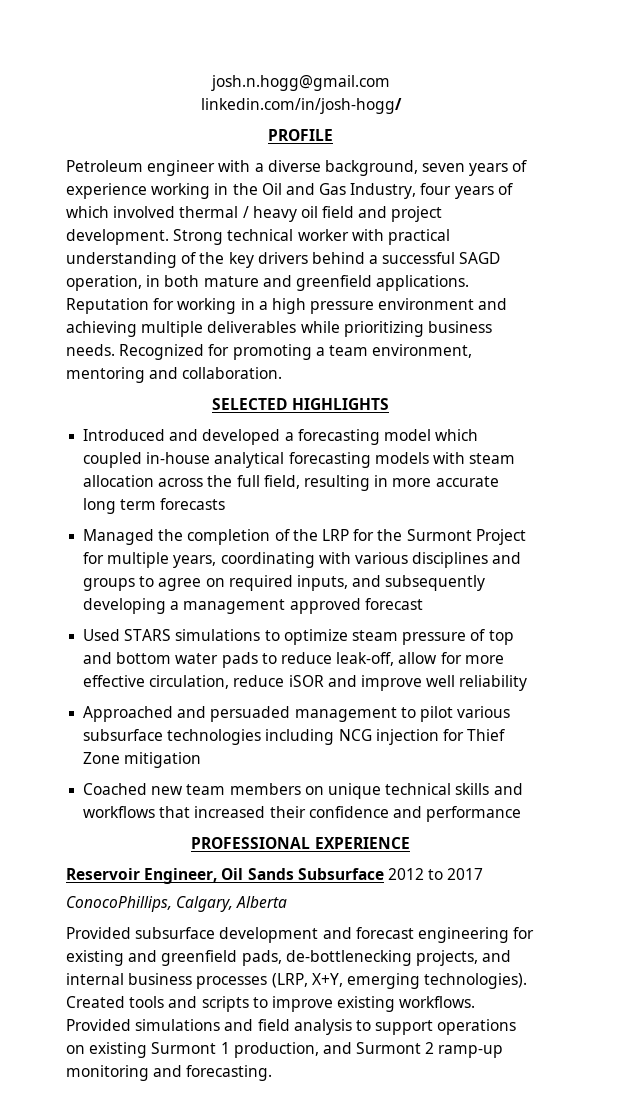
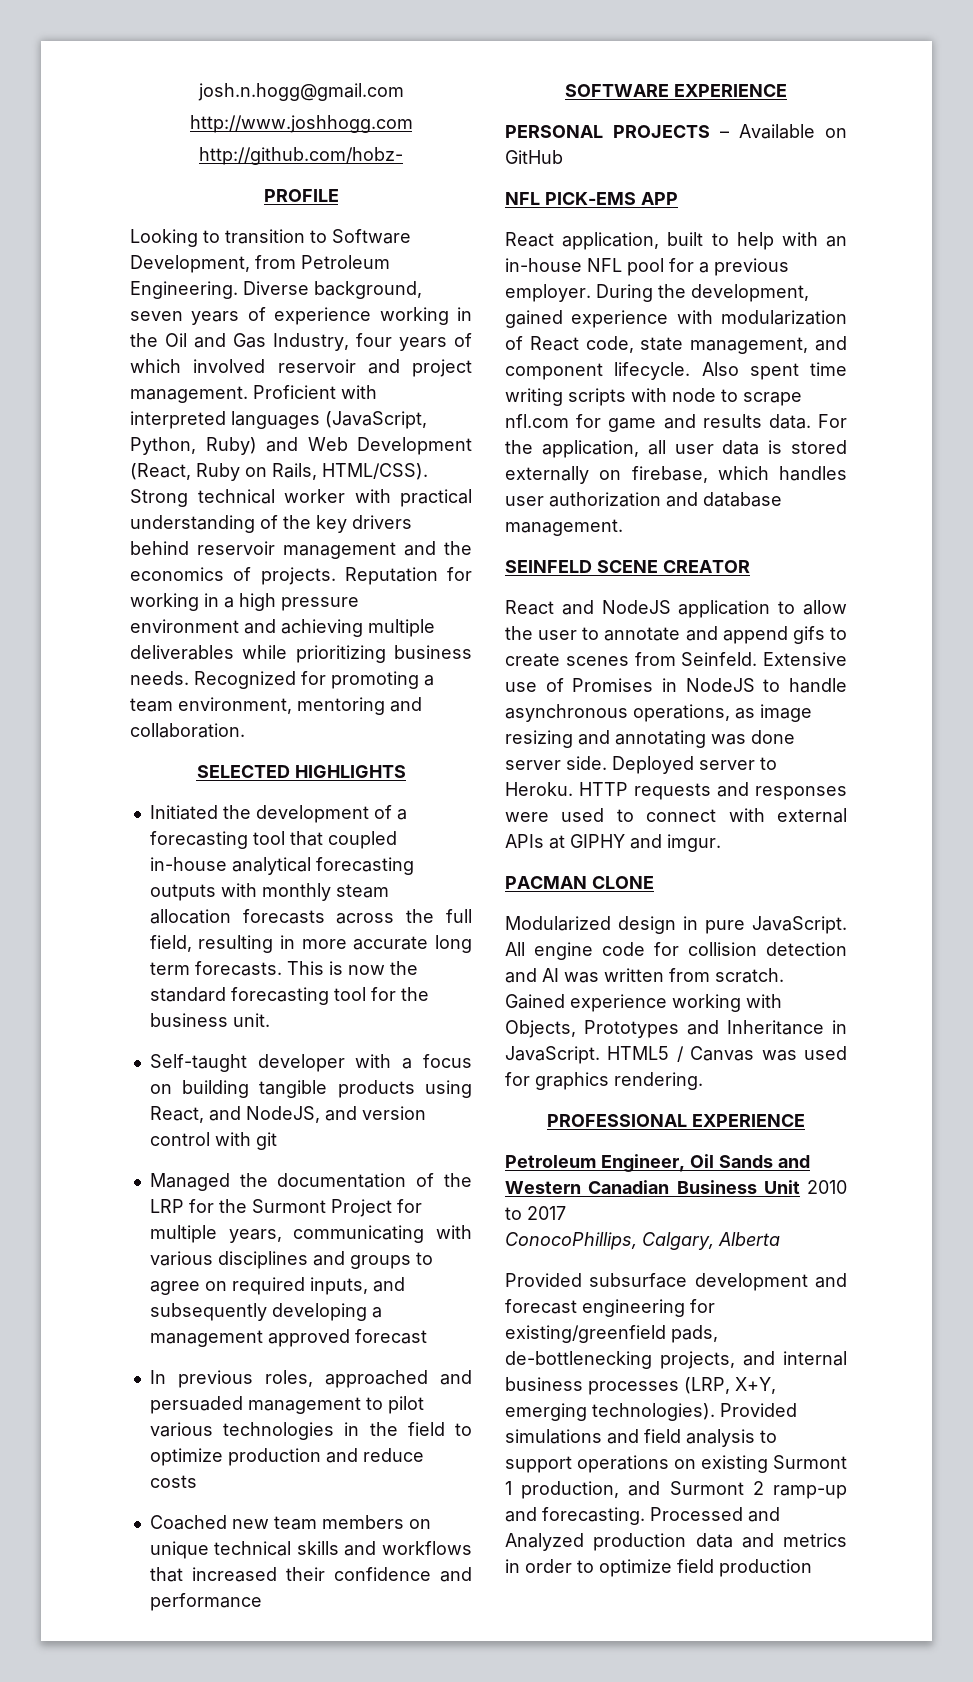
- linkedin.com/in/josh-hogg/
+ http://www.joshhogg.com
+ http://github.com/hobz-
- Petroleum engineer with a diverse background, seven years of experience working in the Oil and Gas Industry, four years of which involved thermal / heavy oil field and project development.
+ Looking to transition to Software Development, from Petroleum Engineering. Diverse background, seven years of experience working in the Oil and Gas Industry, four years of which involved reservoir and project management. Proficient with interpreted languages (JavaScript, Python, Ruby) and Web Development (React, Ruby on Rails, HTML/CSS).
- Strong technical worker with practical understanding of the key drivers behind a successful SAGD operation, in both mature and greenfield applications.
+ Strong technical worker with practical understanding of the key drivers behind reservoir management and the economics of projects.
- Introduced and developed a forecasting model which coupled in-house analytical forecasting models with steam allocation across the full field, resulting in more accurate long term forecasts
+ Initiated the development of a forecasting tool that coupled in-house analytical forecasting outputs with monthly steam allocation forecasts across the full field, resulting in more accurate long term forecasts. This is now the standard forecasting tool for the business unit.
+ Self-taught developer with a focus on building tangible products using React, and NodeJS, and version control with git
- Managed the completion of the LRP for the Surmont Project for multiple years, coordinating with various disciplines and groups to agree on required inputs, and subsequently developing a management approved forecast
+ Managed the documentation of the LRP for the Surmont Project for multiple years, communicating with various disciplines and groups to agree on required inputs, and subsequently developing a management approved forecast
- Used STARS simulations to optimize steam pressure of top and bottom water pads to reduce leak-off, allow for more effective circulation, reduce iSOR and improve well reliability
- Approached and persuaded management to pilot various subsurface technologies including NCG injection for Thief Zone mitigation
+ In previous roles, approached and persuaded management to pilot various technologies in the field to optimize production and reduce costs
+ SOFTWARE EXPERIENCE
+ PERSONAL PROJECTS – Available on GitHub
+ NFL PICK-EMS APP
+ React application, built to help with an in-house NFL pool for a previous employer. During the development, gained experience with modularization of React code, state management, and component lifecycle. Also spent time writing scripts with node to scrape nfl.com for game and results data. For the application, all user data is stored externally on firebase, which handles user authorization and database management.
+ SEINFELD SCENE CREATOR
+ React and NodeJS application to allow the user to annotate and append gifs to create scenes from Seinfeld. Extensive use of Promises in NodeJS to handle asynchronous operations, as image resizing and annotating was done server side. Deployed server to Heroku. HTTP requests and responses were used to connect with external APIs at GIPHY and imgur.
+ PACMAN CLONE
+ Modularized design in pure JavaScript. All engine code for collision detection and AI was written from scratch. Gained experience working with Objects, Prototypes and Inheritance in JavaScript. HTML5 / Canvas was used for graphics rendering.
- Reservoir Engineer, Oil Sands Subsurface 2012 to 2017
+ Petroleum Engineer, Oil Sands and Western Canadian Business Unit 2010 to 2017
- Provided subsurface development and forecast engineering for existing and greenfield pads, de-bottlenecking projects, and internal business processes (LRP, X+Y, emerging technologies).
+ Provided subsurface development and forecast engineering for existing/greenfield pads, de-bottlenecking projects, and internal business processes (LRP, X+Y, emerging technologies).
- Created tools and scripts to improve existing workflows.
- Provided simulations and field analysis to support operations on existing Surmont 1 production, and Surmont 2 ramp-up monitoring and forecasting.
+ Provided simulations and field analysis to support operations on existing Surmont 1 production, and Surmont 2 ramp-up and forecasting.
+ Processed and Analyzed production data and metrics in order to optimize field production

